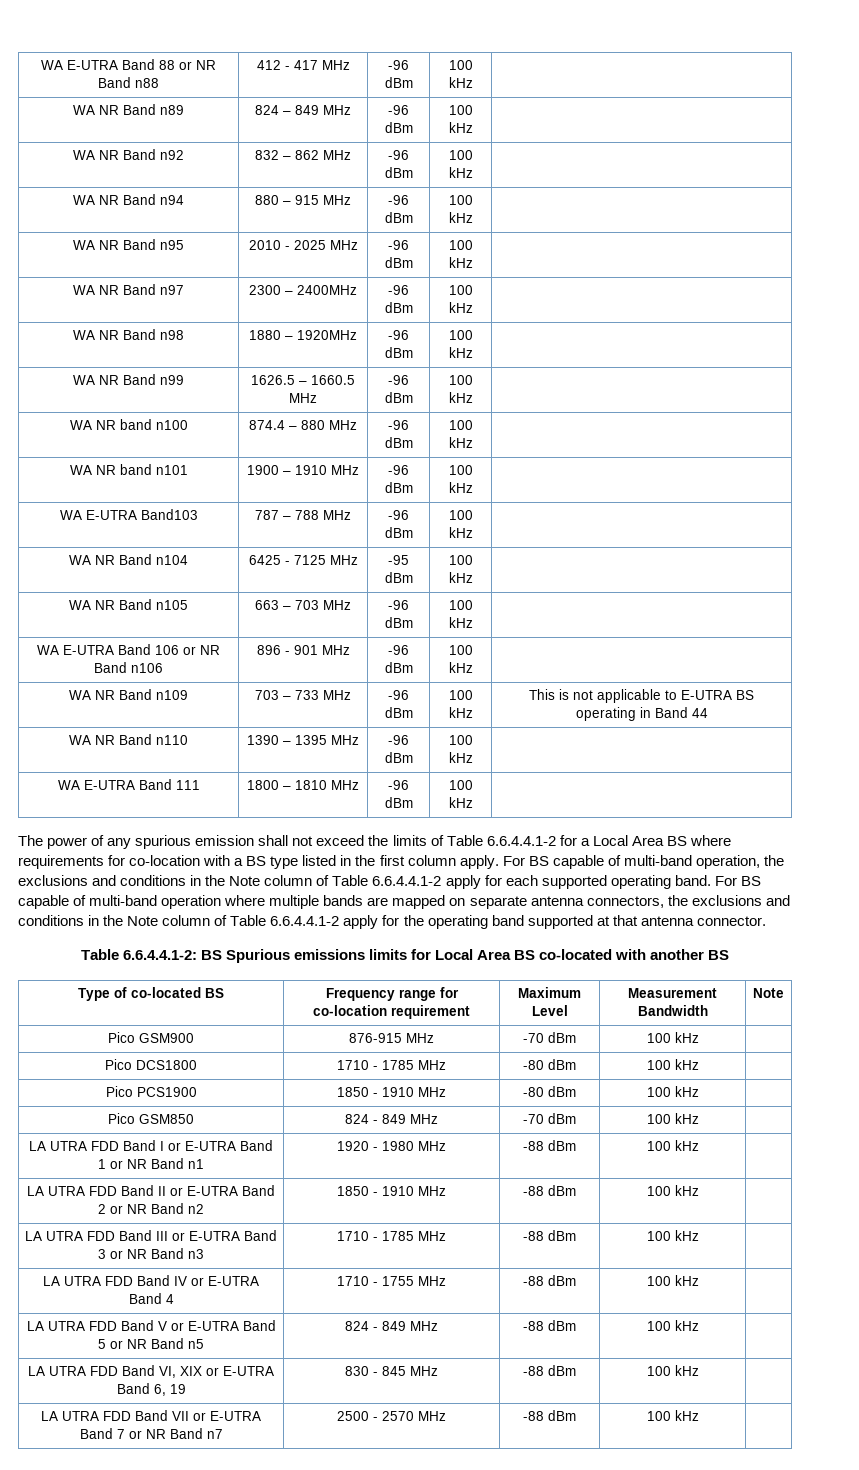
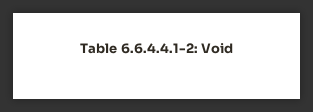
- WA E-UTRA Band 88 or NR Band n88 | 412 - 417 MHz | -96 dBm | 100 kHz |
- WA NR Band n89 | 824 – 849 MHz | -96 dBm | 100 kHz |
- WA NR Band n92 | 832 – 862 MHz | -96 dBm | 100 kHz |
- WA NR Band n94 | 880 – 915 MHz | -96 dBm | 100 kHz |
- WA NR Band n95 | 2010 - 2025 MHz | -96 dBm | 100 kHz |
- WA NR Band n97 | 2300 – 2400MHz | -96 dBm | 100 kHz |
- WA NR Band n98 | 1880 – 1920MHz | -96 dBm | 100 kHz |
- WA NR Band n99 | 1626.5 – 1660.5 MHz | -96 dBm | 100 kHz |
- WA NR band n100 | 874.4 – 880 MHz | -96 dBm | 100 kHz |
- WA NR band n101 | 1900 – 1910 MHz | -96 dBm | 100 kHz |
- WA E-UTRA Band103 | 787 – 788 MHz | -96 dBm | 100 kHz |
- WA NR Band n104 | 6425 - 7125 MHz | -95 dBm | 100 kHz |
- WA NR Band n105 | 663 – 703 MHz | -96 dBm | 100 kHz |
- WA E-UTRA Band 106 or NR Band n106 | 896 - 901 MHz | -96 dBm | 100 kHz |
- WA NR Band n109 | 703 – 733 MHz | -96 dBm | 100 kHz | This is not applicable to E-UTRA BS operating in Band 44
- WA NR Band n110 | 1390 – 1395 MHz | -96 dBm | 100 kHz |
- WA E-UTRA Band 111 | 1800 – 1810 MHz | -96 dBm | 100 kHz |
- The power of any spurious emission shall not exceed the limits of Table 6.6.4.4.1-2 for a Local Area BS where requirements for co-location with a BS type listed in the first column apply. For BS capable of multi-band operation, the exclusions and conditions in the Note column of Table 6.6.4.4.1-2 apply for each supported operating band. For BS capable of multi-band operation where multiple bands are mapped on separate antenna connectors, the exclusions and conditions in the Note column of Table 6.6.4.4.1-2 apply for the operating band supported at that antenna connector.
- Table 6.6.4.4.1-2: BS Spurious emissions limits for Local Area BS co-located with another BS
- Type of co-located BS | Frequency range for co-location requirement | Maximum Level | Measurement Bandwidth | Note
- Pico GSM900 | 876-915 MHz | -70 dBm | 100 kHz |
- Pico DCS1800 | 1710 - 1785 MHz | -80 dBm | 100 kHz |
- Pico PCS1900 | 1850 - 1910 MHz | -80 dBm | 100 kHz |
- Pico GSM850 | 824 - 849 MHz | -70 dBm | 100 kHz |
- LA UTRA FDD Band I or E-UTRA Band 1 or NR Band n1 | 1920 - 1980 MHz | -88 dBm | 100 kHz |
- LA UTRA FDD Band II or E-UTRA Band 2 or NR Band n2 | 1850 - 1910 MHz | -88 dBm | 100 kHz |
- LA UTRA FDD Band III or E-UTRA Band 3 or NR Band n3 | 1710 - 1785 MHz | -88 dBm | 100 kHz |
- LA UTRA FDD Band IV or E-UTRA Band 4 | 1710 - 1755 MHz | -88 dBm | 100 kHz |
- LA UTRA FDD Band V or E-UTRA Band 5 or NR Band n5 | 824 - 849 MHz | -88 dBm | 100 kHz |
- LA UTRA FDD Band VI, XIX or E-UTRA Band 6, 19 | 830 - 845 MHz | -88 dBm | 100 kHz |
- LA UTRA FDD Band VII or E-UTRA Band 7 or NR Band n7 | 2500 - 2570 MHz | -88 dBm | 100 kHz |
+ Table 6.6.4.4.1-2: Void

